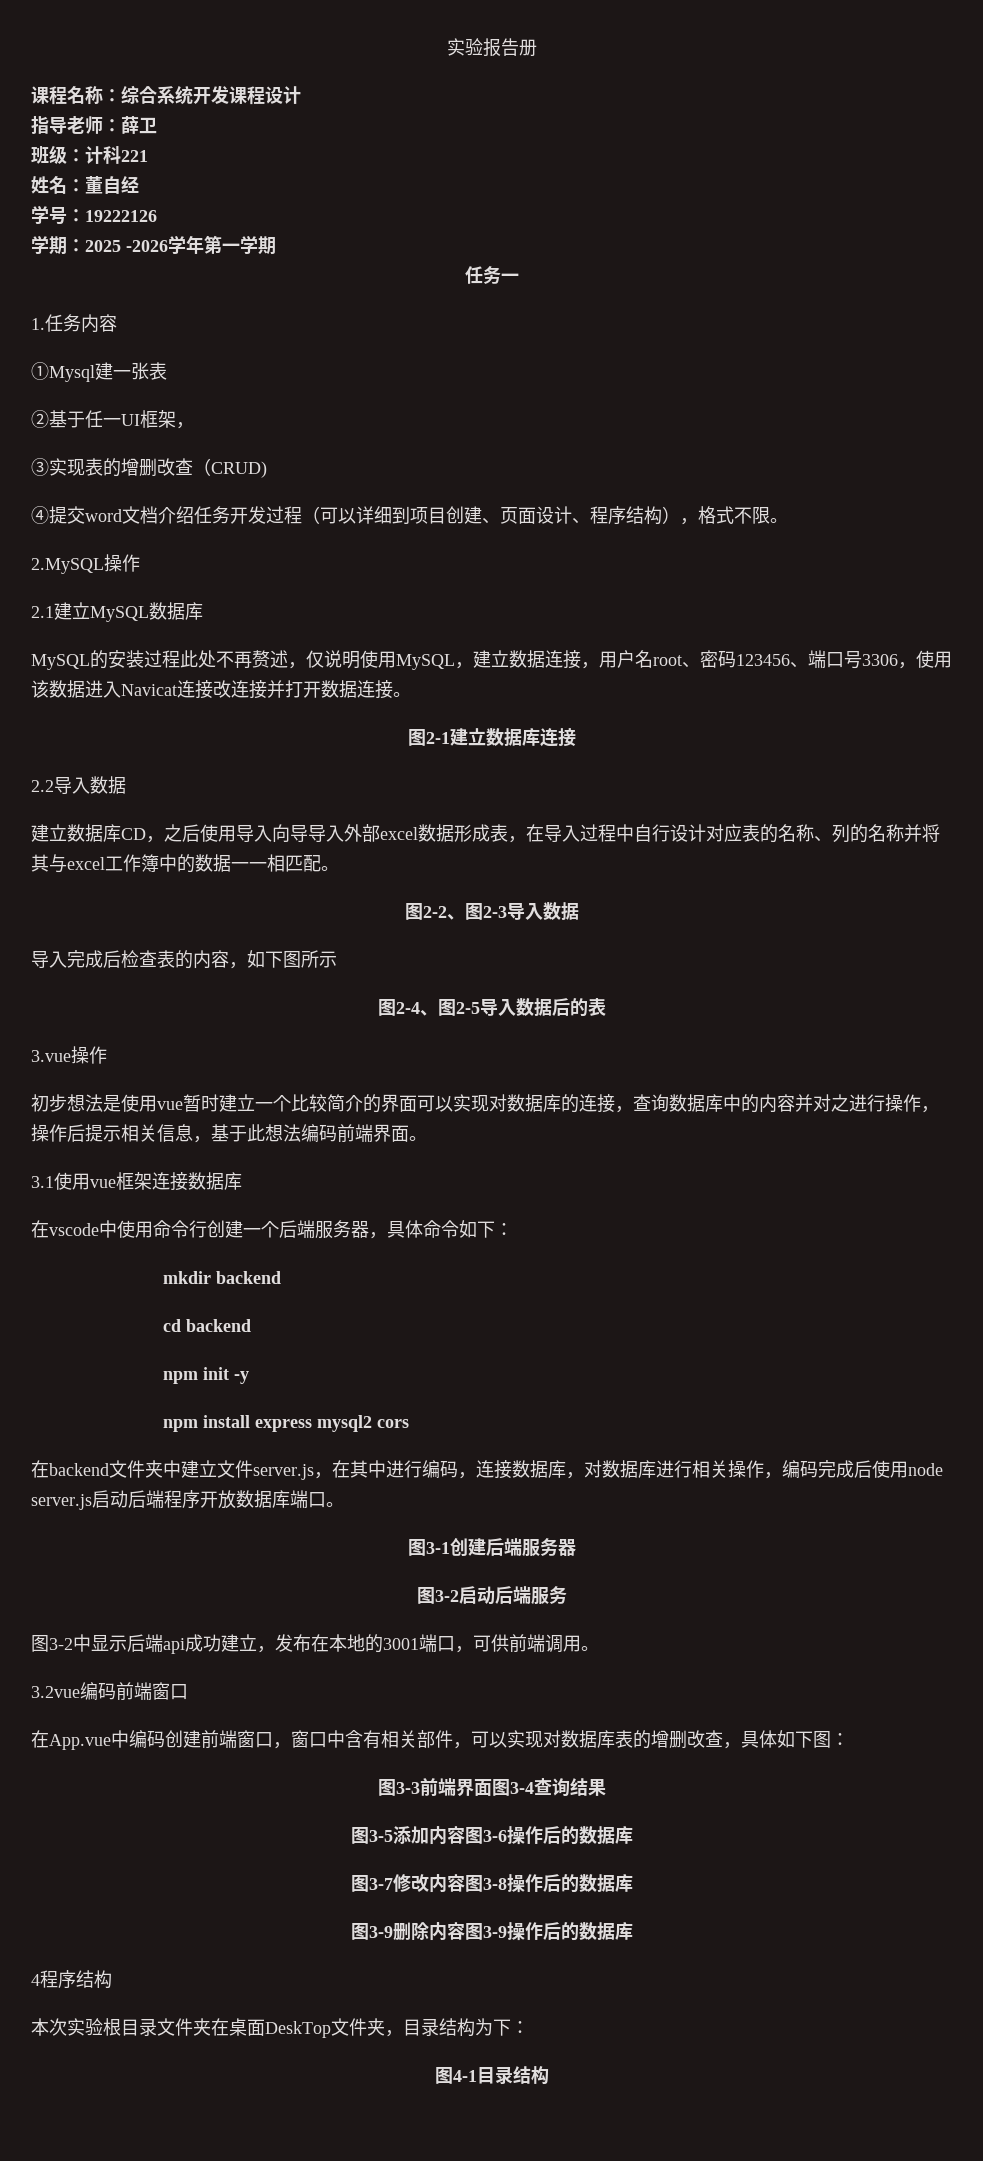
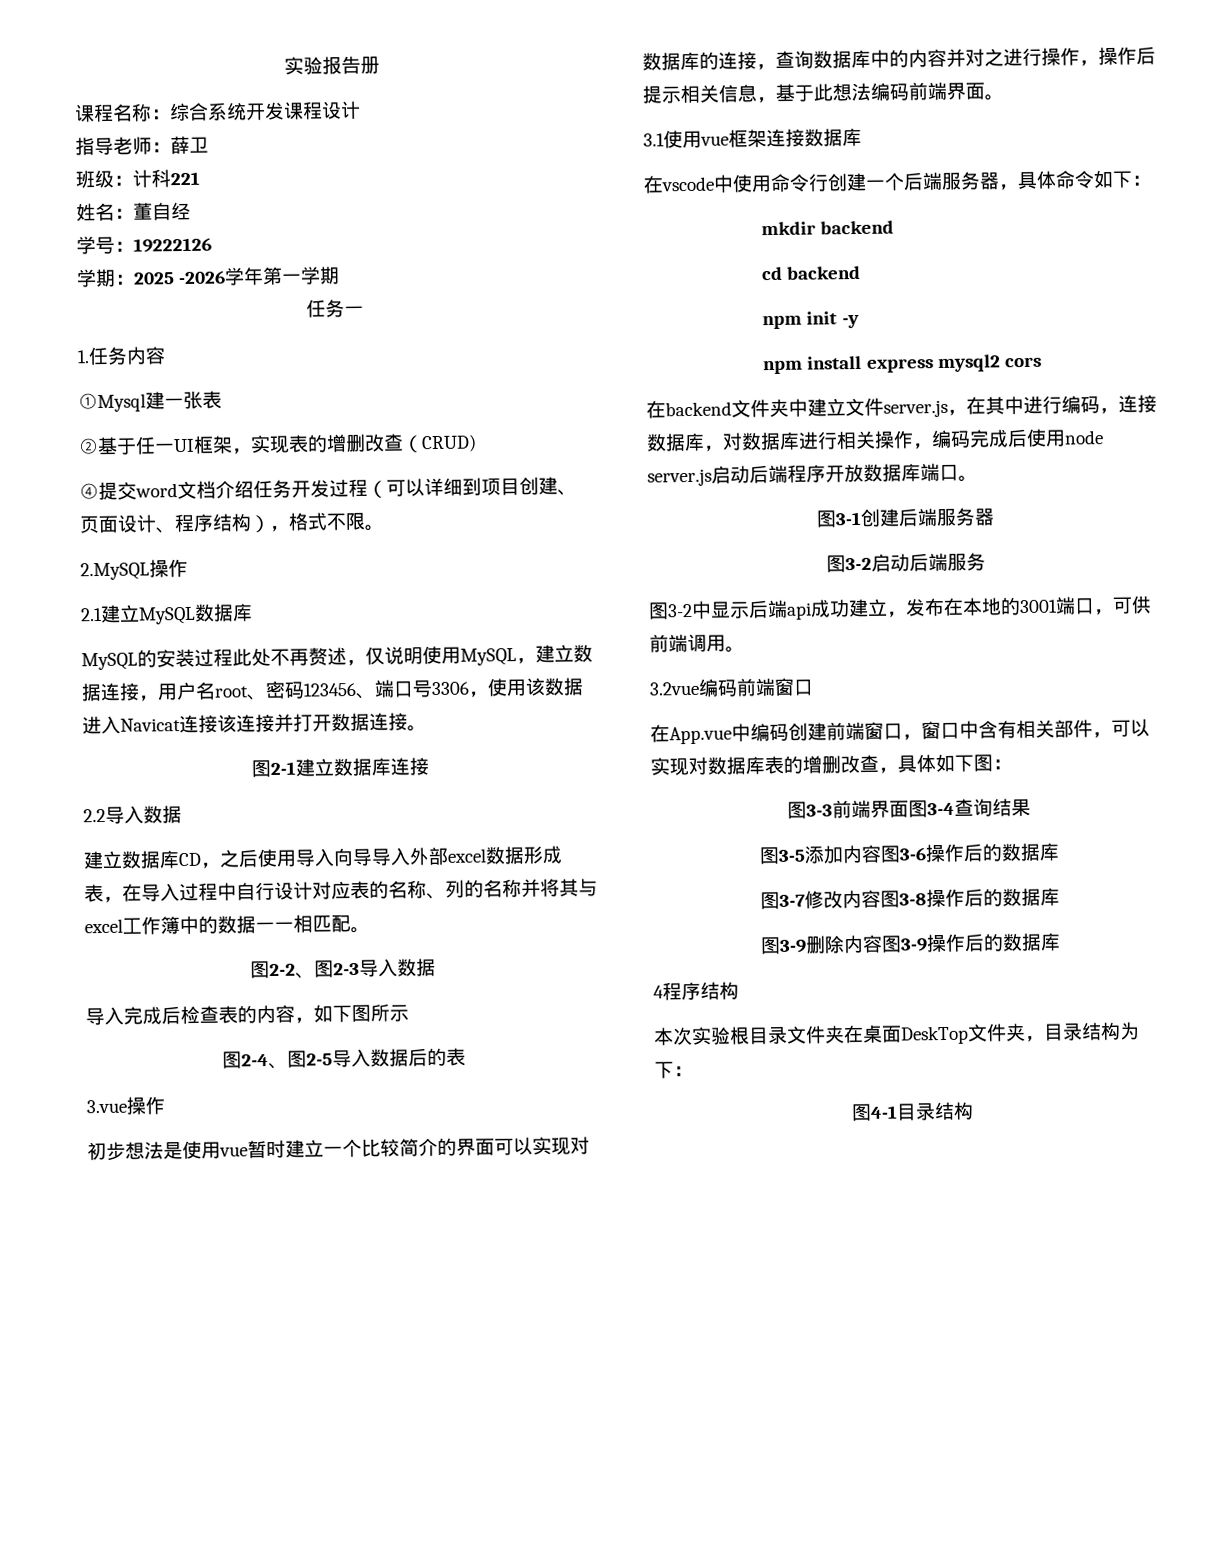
- ②基于任一UI框架，
- ③实现表的增删改查（CRUD)
+ ②基于任一UI框架，实现表的增删改查（CRUD)
- MySQL的安装过程此处不再赘述，仅说明使用MySQL，建立数据连接，用户名root、密码123456、端口号3306，使用该数据进入Navicat连接改连接并打开数据连接。
+ MySQL的安装过程此处不再赘述，仅说明使用MySQL，建立数据连接，用户名root、密码123456、端口号3306，使用该数据进入Navicat连接该连接并打开数据连接。

